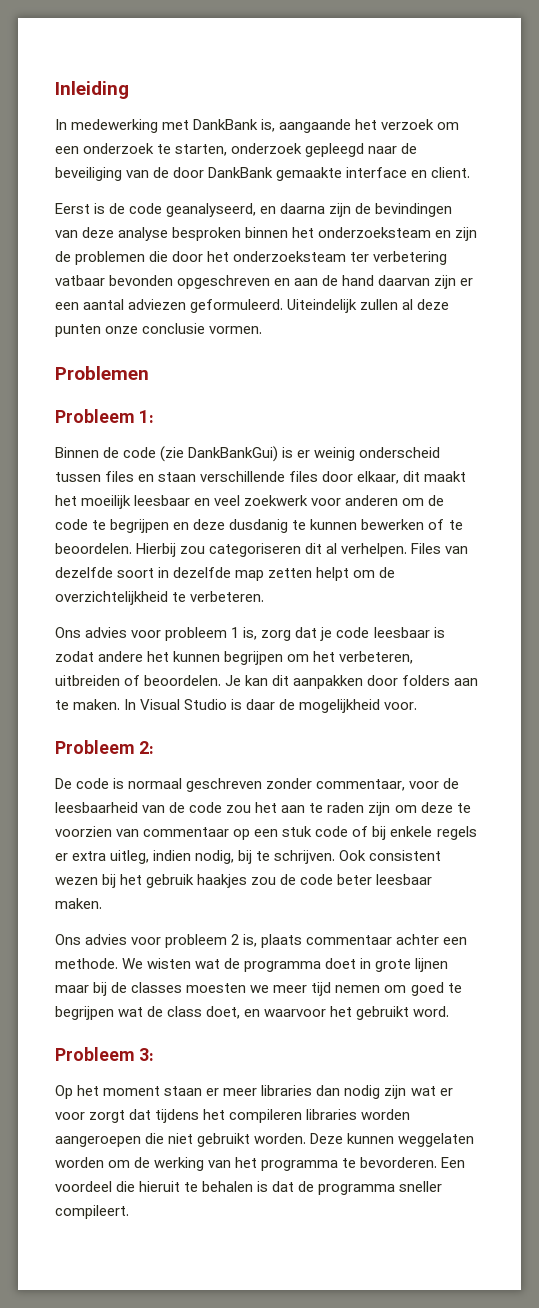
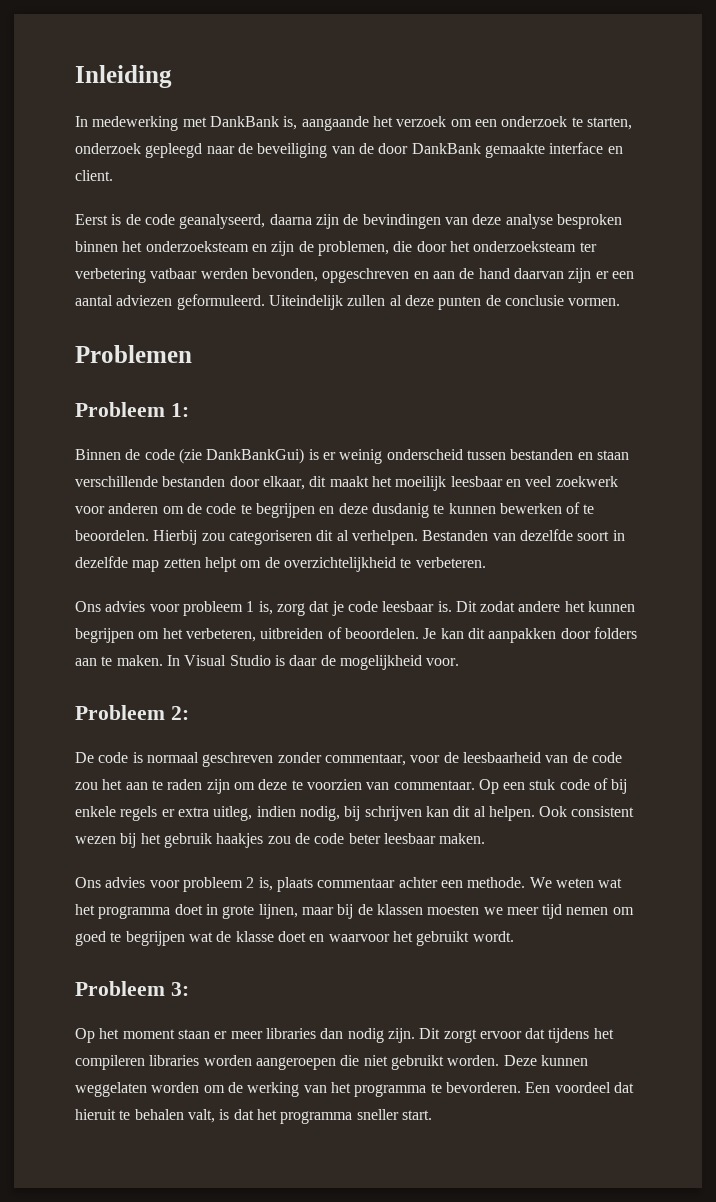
- Eerst is de code geanalyseerd, en daarna zijn de bevindingen van deze analyse besproken binnen het onderzoeksteam en zijn de problemen die door het onderzoeksteam ter verbetering vatbaar bevonden opgeschreven en aan de hand daarvan zijn er een aantal adviezen geformuleerd.
+ Eerst is de code geanalyseerd, daarna zijn de bevindingen van deze analyse besproken binnen het onderzoeksteam en zijn de problemen, die door het onderzoeksteam ter verbetering vatbaar werden bevonden, opgeschreven en aan de hand daarvan zijn er een aantal adviezen geformuleerd.
- Uiteindelijk zullen al deze punten onze conclusie vormen.
+ Uiteindelijk zullen al deze punten de conclusie vormen.
- Binnen de code (zie DankBankGui) is er weinig onderscheid tussen files en staan verschillende files door elkaar, dit maakt het moeilijk leesbaar en veel zoekwerk voor anderen om de code te begrijpen en deze dusdanig te kunnen bewerken of te beoordelen.
+ Binnen de code (zie DankBankGui) is er weinig onderscheid tussen bestanden en staan verschillende bestanden door elkaar, dit maakt het moeilijk leesbaar en veel zoekwerk voor anderen om de code te begrijpen en deze dusdanig te kunnen bewerken of te beoordelen.
- Files van dezelfde soort in dezelfde map zetten helpt om de overzichtelijkheid te verbeteren.
+ Bestanden van dezelfde soort in dezelfde map zetten helpt om de overzichtelijkheid te verbeteren.
- Ons advies voor probleem 1 is, zorg dat je code leesbaar is zodat andere het kunnen begrijpen om het verbeteren, uitbreiden of beoordelen.
+ Ons advies voor probleem 1 is, zorg dat je code leesbaar is. Dit zodat andere het kunnen begrijpen om het verbeteren, uitbreiden of beoordelen.
- De code is normaal geschreven zonder commentaar, voor de leesbaarheid van de code zou het aan te raden zijn om deze te voorzien van commentaar op een stuk code of bij enkele regels er extra uitleg, indien nodig, bij te schrijven.
+ De code is normaal geschreven zonder commentaar, voor de leesbaarheid van de code zou het aan te raden zijn om deze te voorzien van commentaar. Op een stuk code of bij enkele regels er extra uitleg, indien nodig, bij schrijven kan dit al helpen.
- We wisten wat de programma doet in grote lijnen maar bij de classes moesten we meer tijd nemen om goed te begrijpen wat de class doet, en waarvoor het gebruikt word.
+ We weten wat het programma doet in grote lijnen, maar bij de klassen moesten we meer tijd nemen om goed te begrijpen wat de klasse doet en waarvoor het gebruikt wordt.
- Op het moment staan er meer libraries dan nodig zijn wat er voor zorgt dat tijdens het compileren libraries worden aangeroepen die niet gebruikt worden.
+ Op het moment staan er meer libraries dan nodig zijn. Dit zorgt ervoor dat tijdens het compileren libraries worden aangeroepen die niet gebruikt worden.
- Een voordeel die hieruit te behalen is dat de programma sneller compileert.
+ Een voordeel dat hieruit te behalen valt, is dat het programma sneller start.

